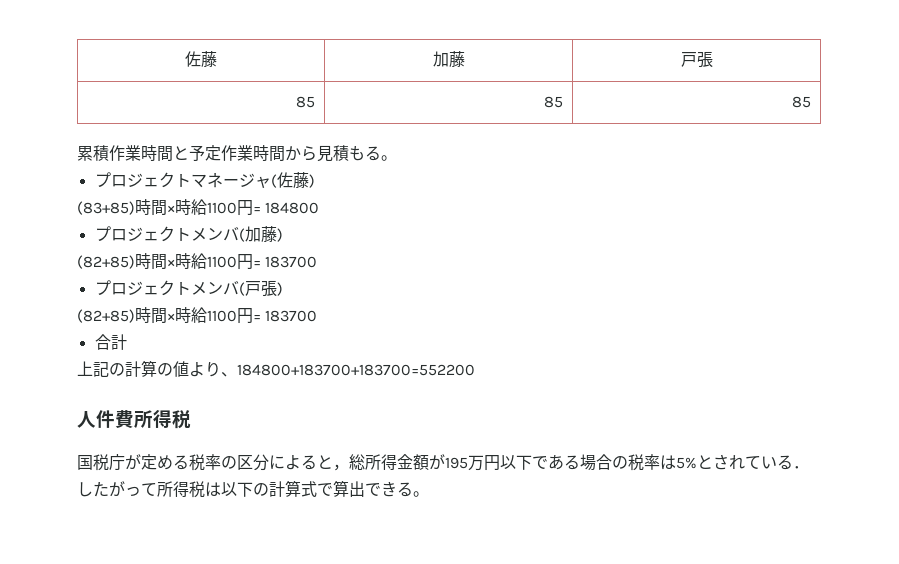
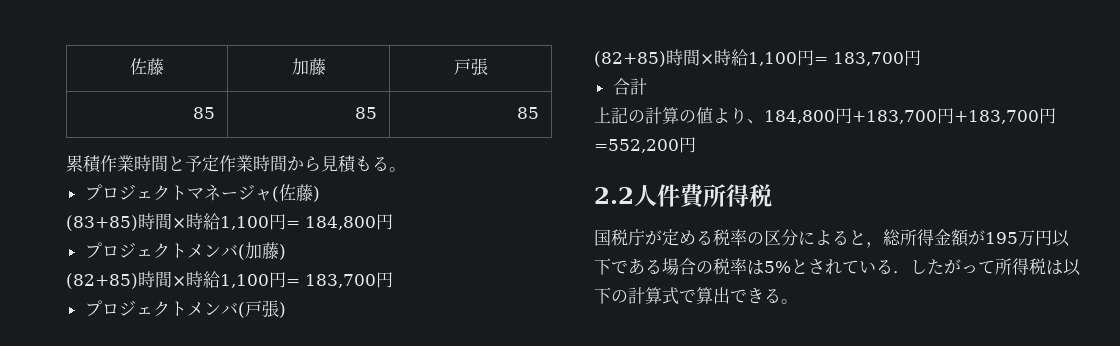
- (83+85)時間×時給1100円= 184800
+ (83+85)時間×時給1,100円= 184,800円
  プロジェクトメンバ(加藤)
- (82+85)時間×時給1100円= 183700
+ (82+85)時間×時給1,100円= 183,700円
  プロジェクトメンバ(戸張)
- (82+85)時間×時給1100円= 183700
+ (82+85)時間×時給1,100円= 183,700円
- 上記の計算の値より、184800+183700+183700=552200
- 人件費所得税
+ 上記の計算の値より、184,800円+183,700円+183,700円=552,200円
+ 2.2人件費所得税

